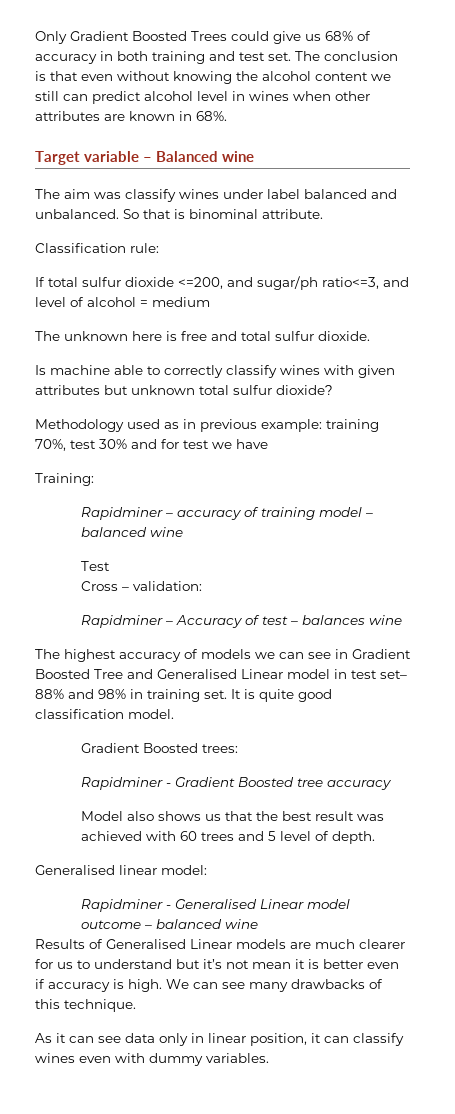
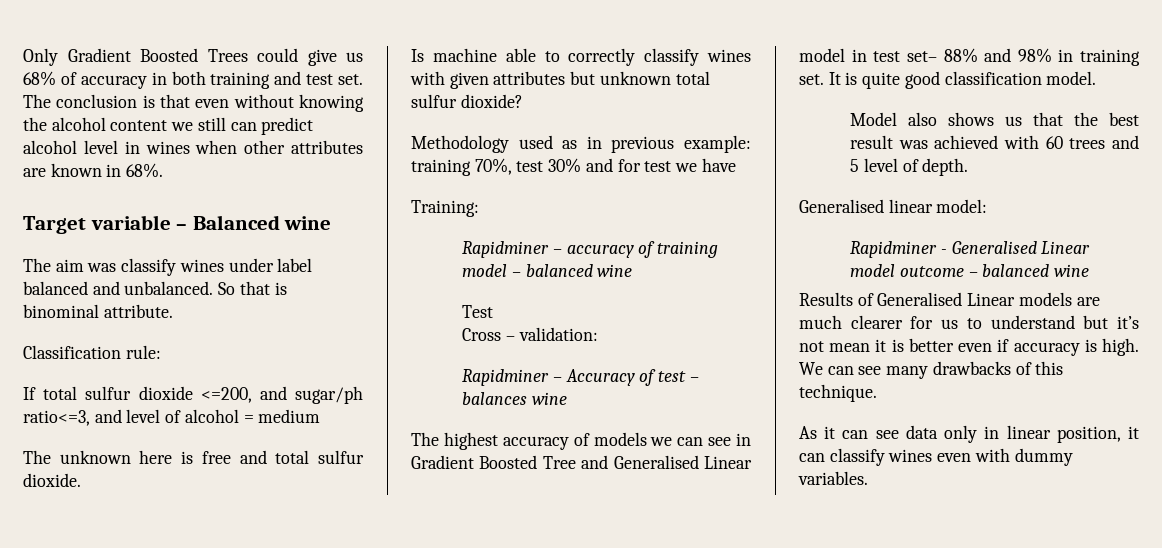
- Gradient Boosted trees:
- Rapidminer - Gradient Boosted tree accuracy

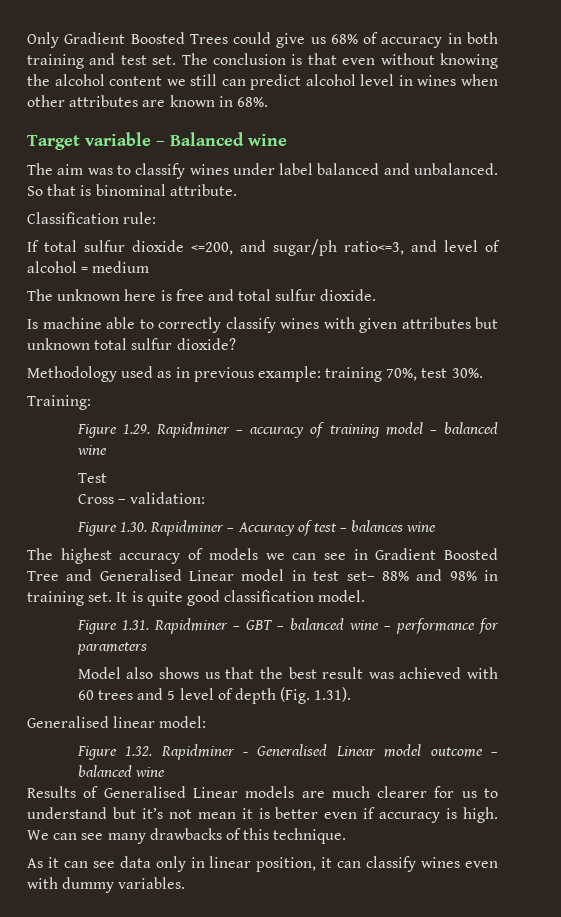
- The aim was classify wines under label balanced and unbalanced.
+ The aim was to classify wines under label balanced and unbalanced.
- Methodology used as in previous example: training 70%, test 30% and for test we have
+ Methodology used as in previous example: training 70%, test 30%.
- Rapidminer – accuracy of training model – balanced wine
+ Figure 1.29. Rapidminer – accuracy of training model – balanced wine
- Rapidminer – Accuracy of test – balances wine
+ Figure 1.30. Rapidminer – Accuracy of test – balances wine
+ Figure 1.31. Rapidminer – GBT – balanced wine – performance for parameters
- Model also shows us that the best result was achieved with 60 trees and 5 level of depth.
+ Model also shows us that the best result was achieved with 60 trees and 5 level of depth (Fig. 1.31).
- Rapidminer - Generalised Linear model outcome – balanced wine
+ Figure 1.32. Rapidminer - Generalised Linear model outcome – balanced wine

